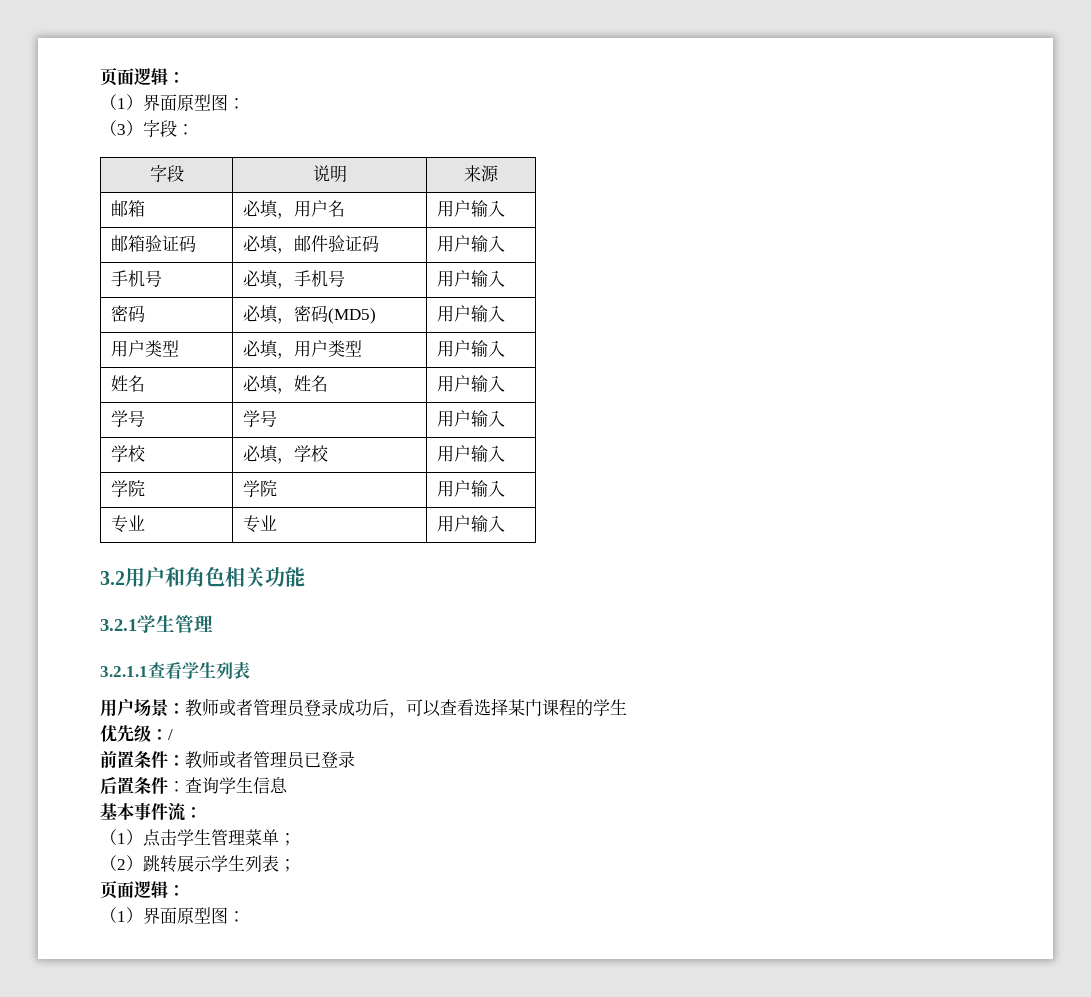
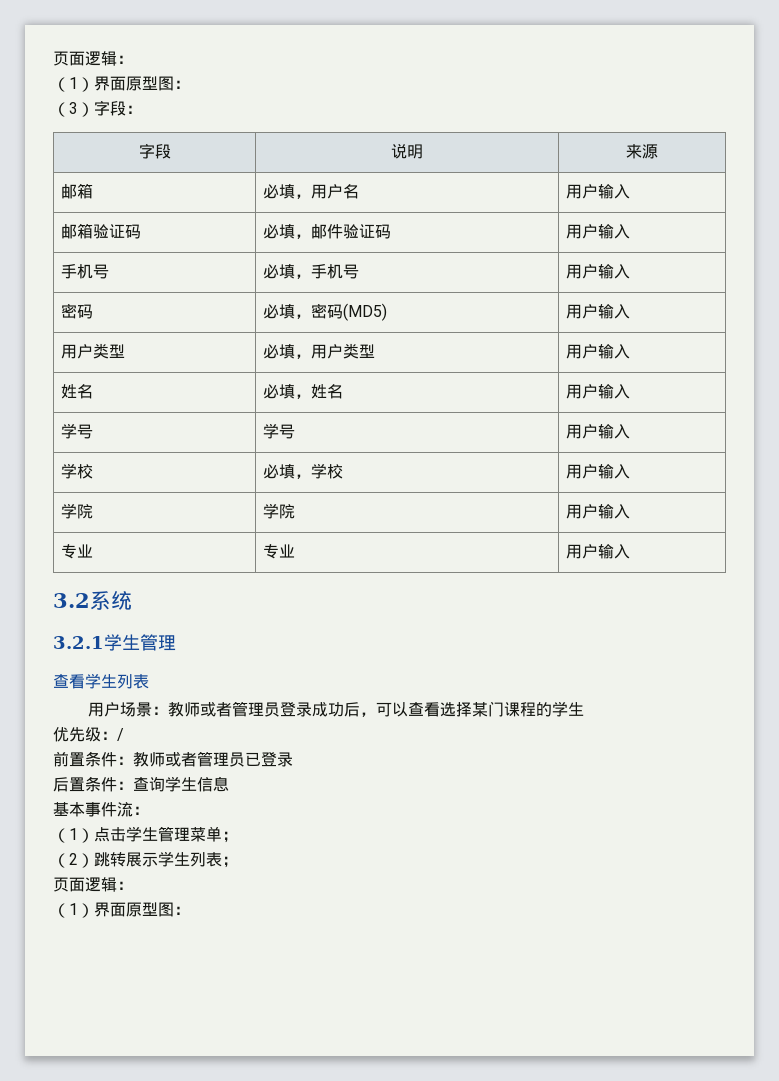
- 3.2用户和角色相关功能
+ 3.2系统
- 3.2.1.1查看学生列表
+ 查看学生列表

